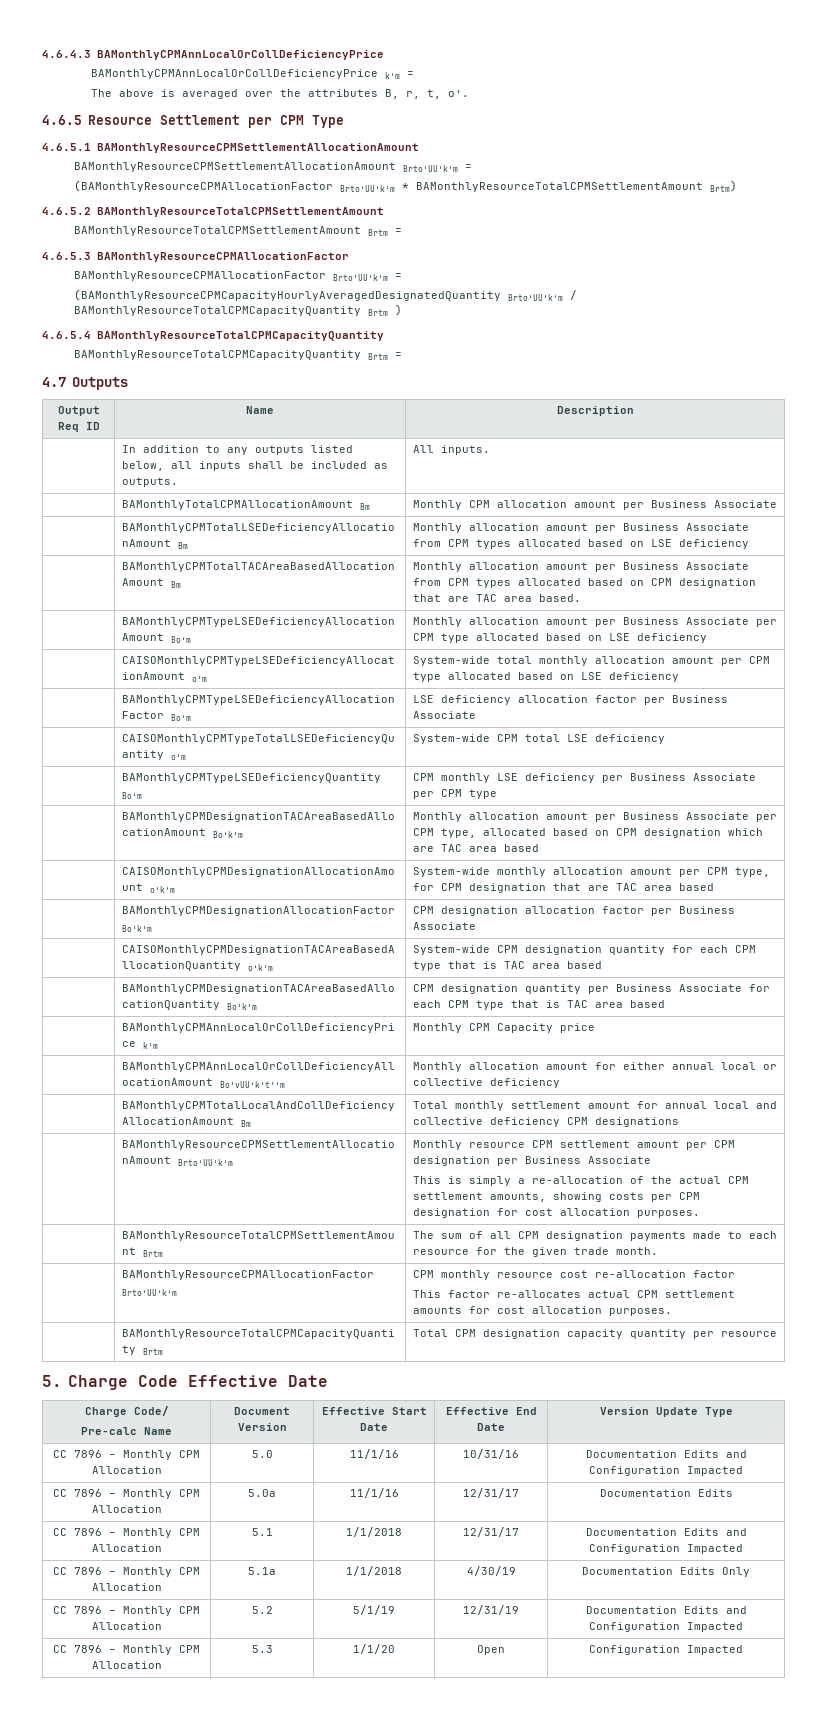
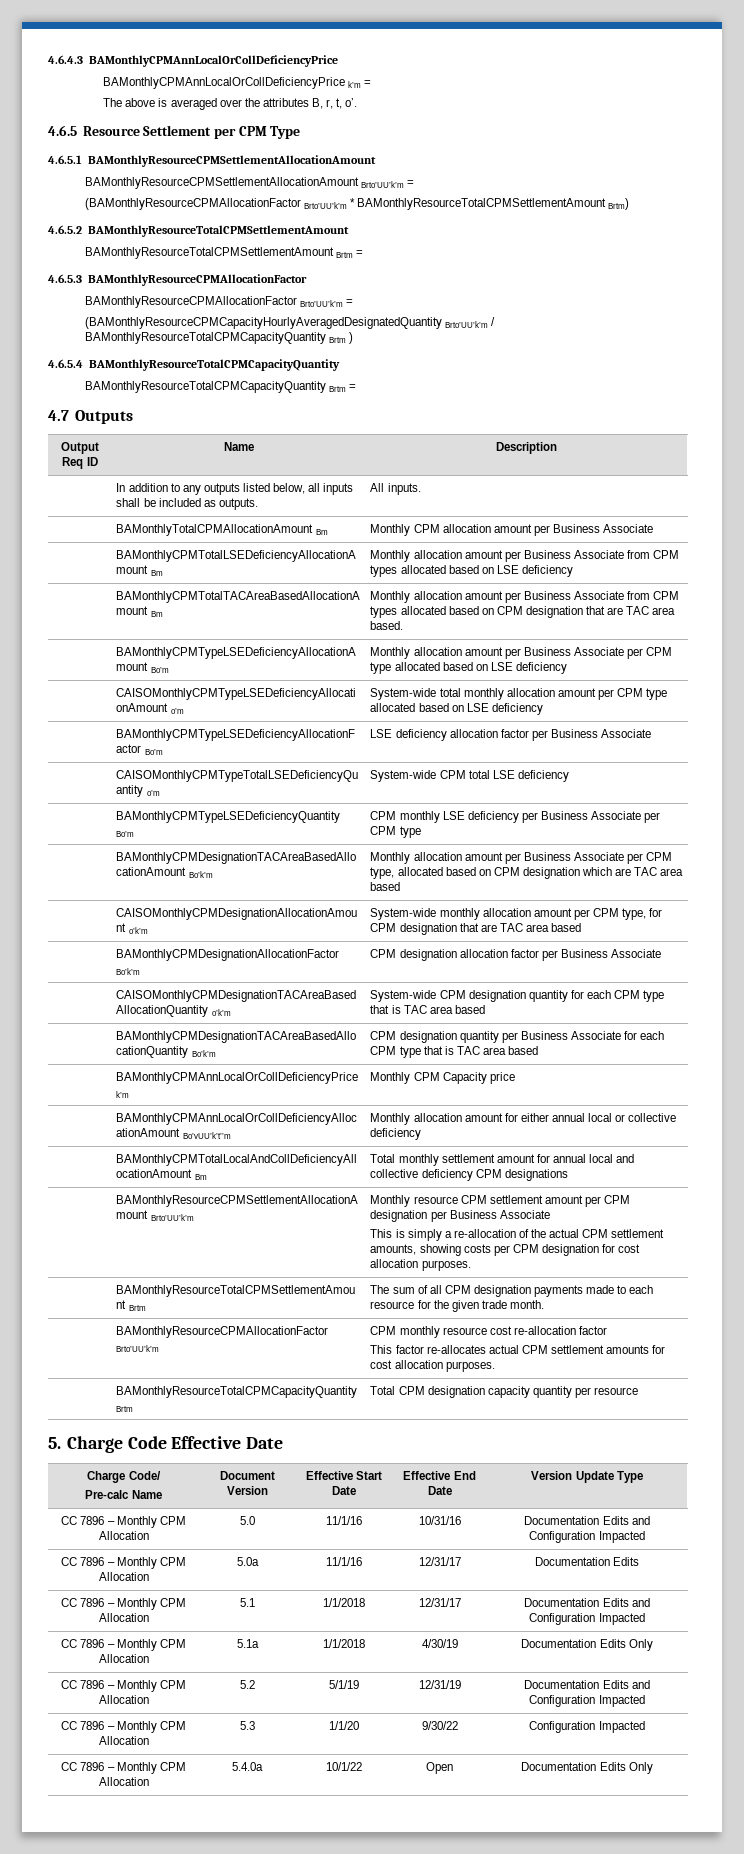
- CC 7896 – Monthly CPM Allocation | 5.3 | 1/1/20 | Open | Configuration Impacted
+ CC 7896 – Monthly CPM Allocation | 5.3 | 1/1/20 | 9/30/22 | Configuration Impacted
+ CC 7896 – Monthly CPM Allocation | 5.4.0a | 10/1/22 | Open | Documentation Edits Only

